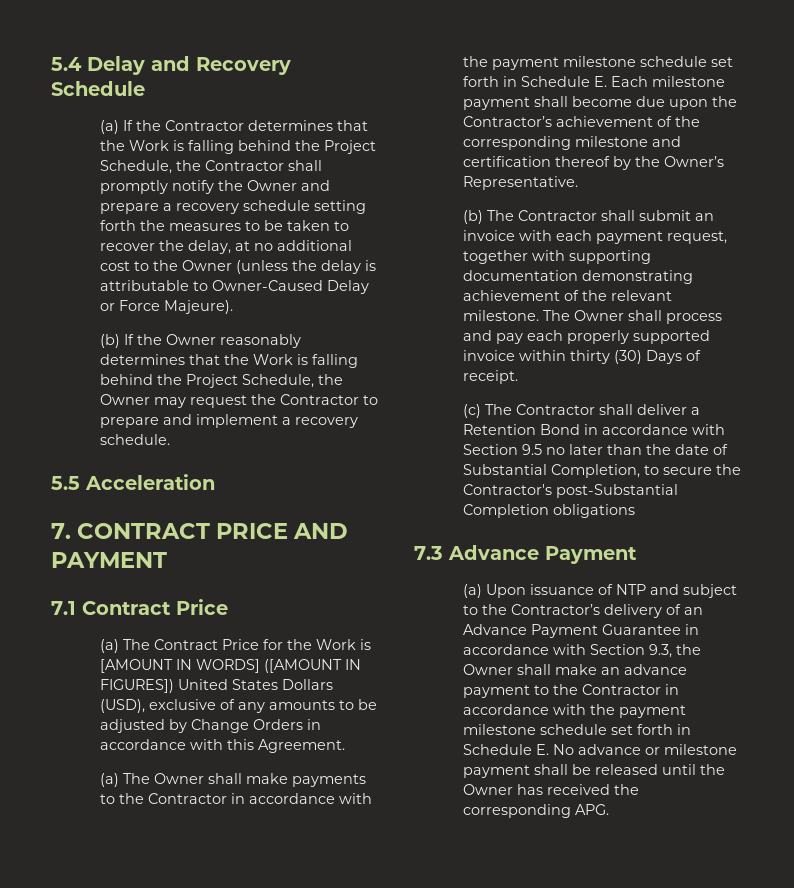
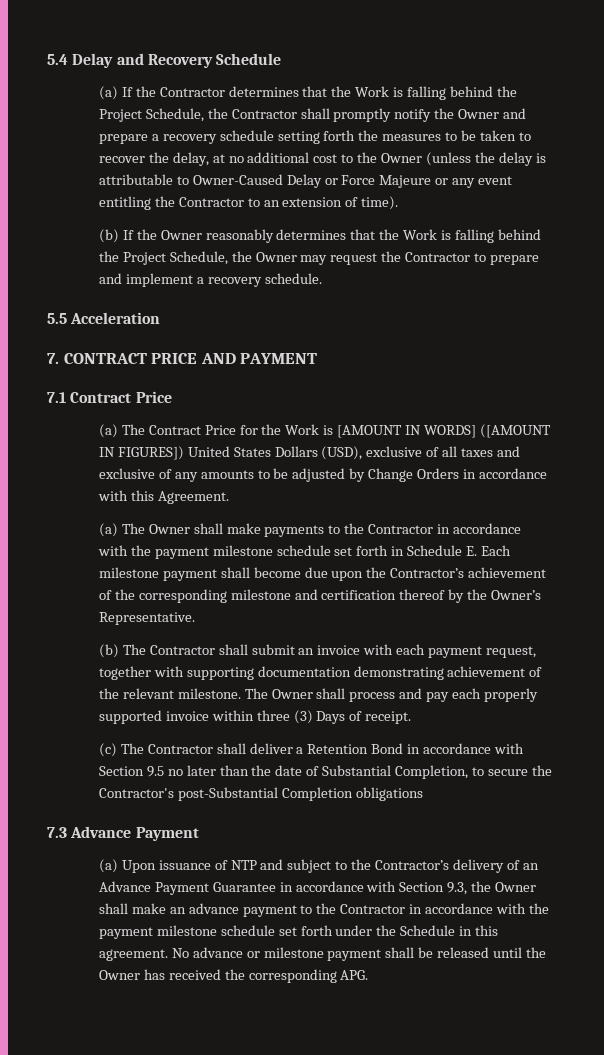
- (a) If the Contractor determines that the Work is falling behind the Project Schedule, the Contractor shall promptly notify the Owner and prepare a recovery schedule setting forth the measures to be taken to recover the delay, at no additional cost to the Owner (unless the delay is attributable to Owner-Caused Delay or Force Majeure).
+ (a) If the Contractor determines that the Work is falling behind the Project Schedule, the Contractor shall promptly notify the Owner and prepare a recovery schedule setting forth the measures to be taken to recover the delay, at no additional cost to the Owner (unless the delay is attributable to Owner-Caused Delay or Force Majeure or any event entitling the Contractor to an extension of time).
- (a) The Contract Price for the Work is [AMOUNT IN WORDS] ([AMOUNT IN FIGURES]) United States Dollars (USD), exclusive of any amounts to be adjusted by Change Orders in accordance with this Agreement.
+ (a) The Contract Price for the Work is [AMOUNT IN WORDS] ([AMOUNT IN FIGURES]) United States Dollars (USD), exclusive of all taxes and exclusive of any amounts to be adjusted by Change Orders in accordance with this Agreement.
- The Owner shall process and pay each properly supported invoice within thirty (30) Days of receipt.
+ The Owner shall process and pay each properly supported invoice within three (3) Days of receipt.
- (a) Upon issuance of NTP and subject to the Contractor’s delivery of an Advance Payment Guarantee in accordance with Section 9.3, the Owner shall make an advance payment to the Contractor in accordance with the payment milestone schedule set forth in Schedule E. No advance or milestone payment shall be released until the Owner has received the corresponding APG.
+ (a) Upon issuance of NTP and subject to the Contractor’s delivery of an Advance Payment Guarantee in accordance with Section 9.3, the Owner shall make an advance payment to the Contractor in accordance with the payment milestone schedule set forth under the Schedule in this agreement. No advance or milestone payment shall be released until the Owner has received the corresponding APG.

